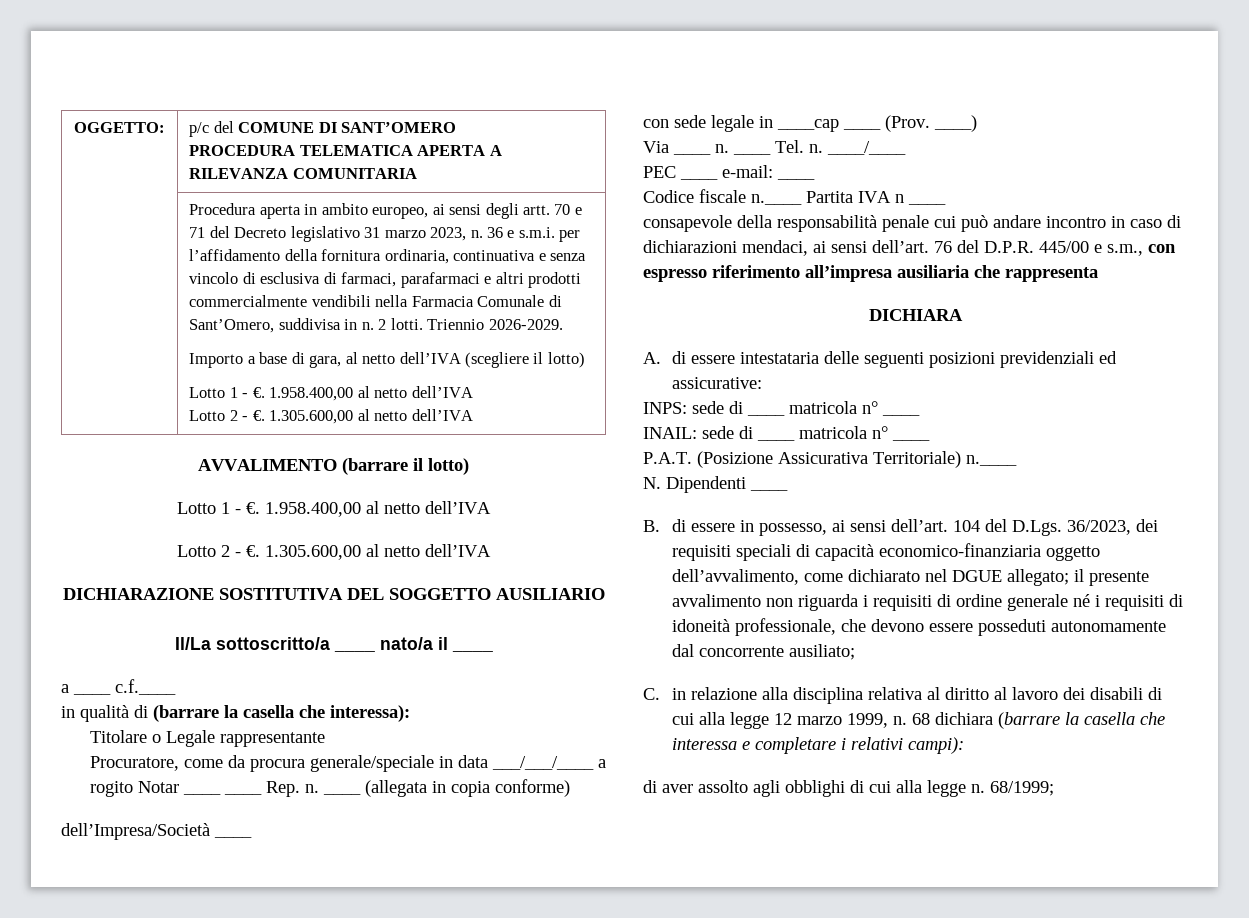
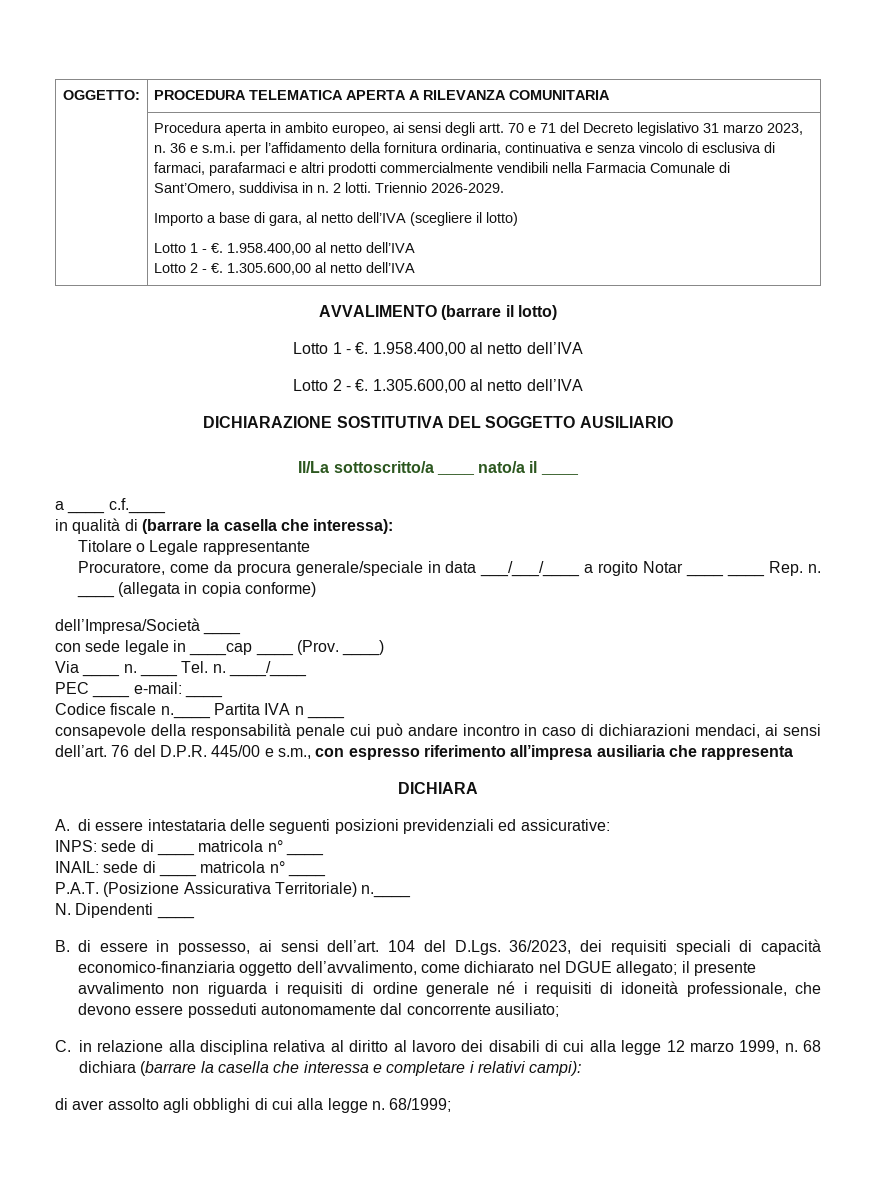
- OGGETTO: | p/c del COMUNE DI SANT’OMERO
- PROCEDURA TELEMATICA APERTA A RILEVANZA COMUNITARIA
+ OGGETTO: | PROCEDURA TELEMATICA APERTA A RILEVANZA COMUNITARIA

